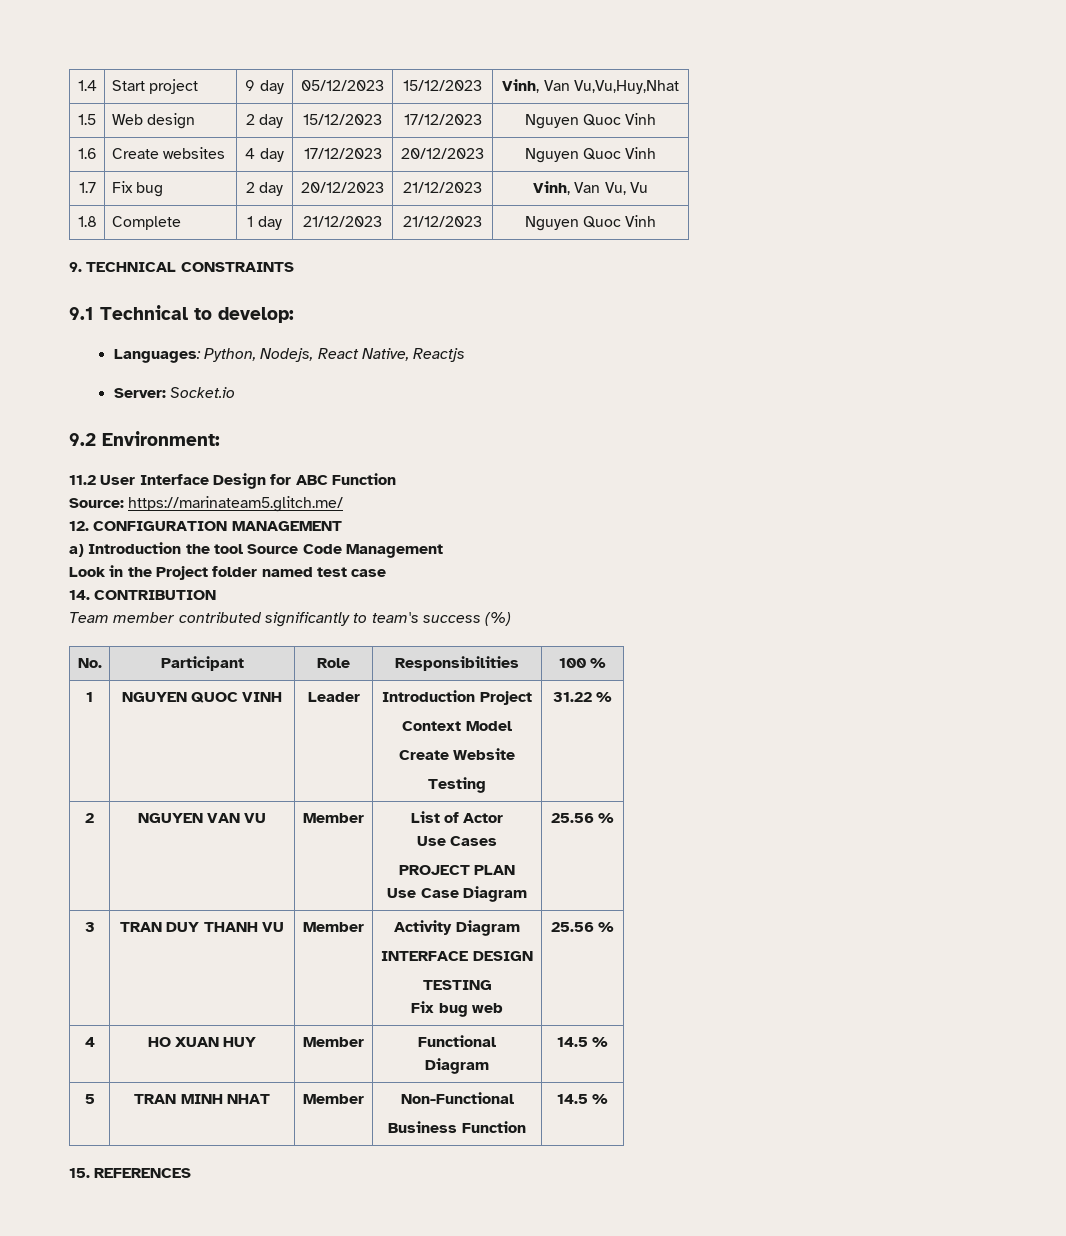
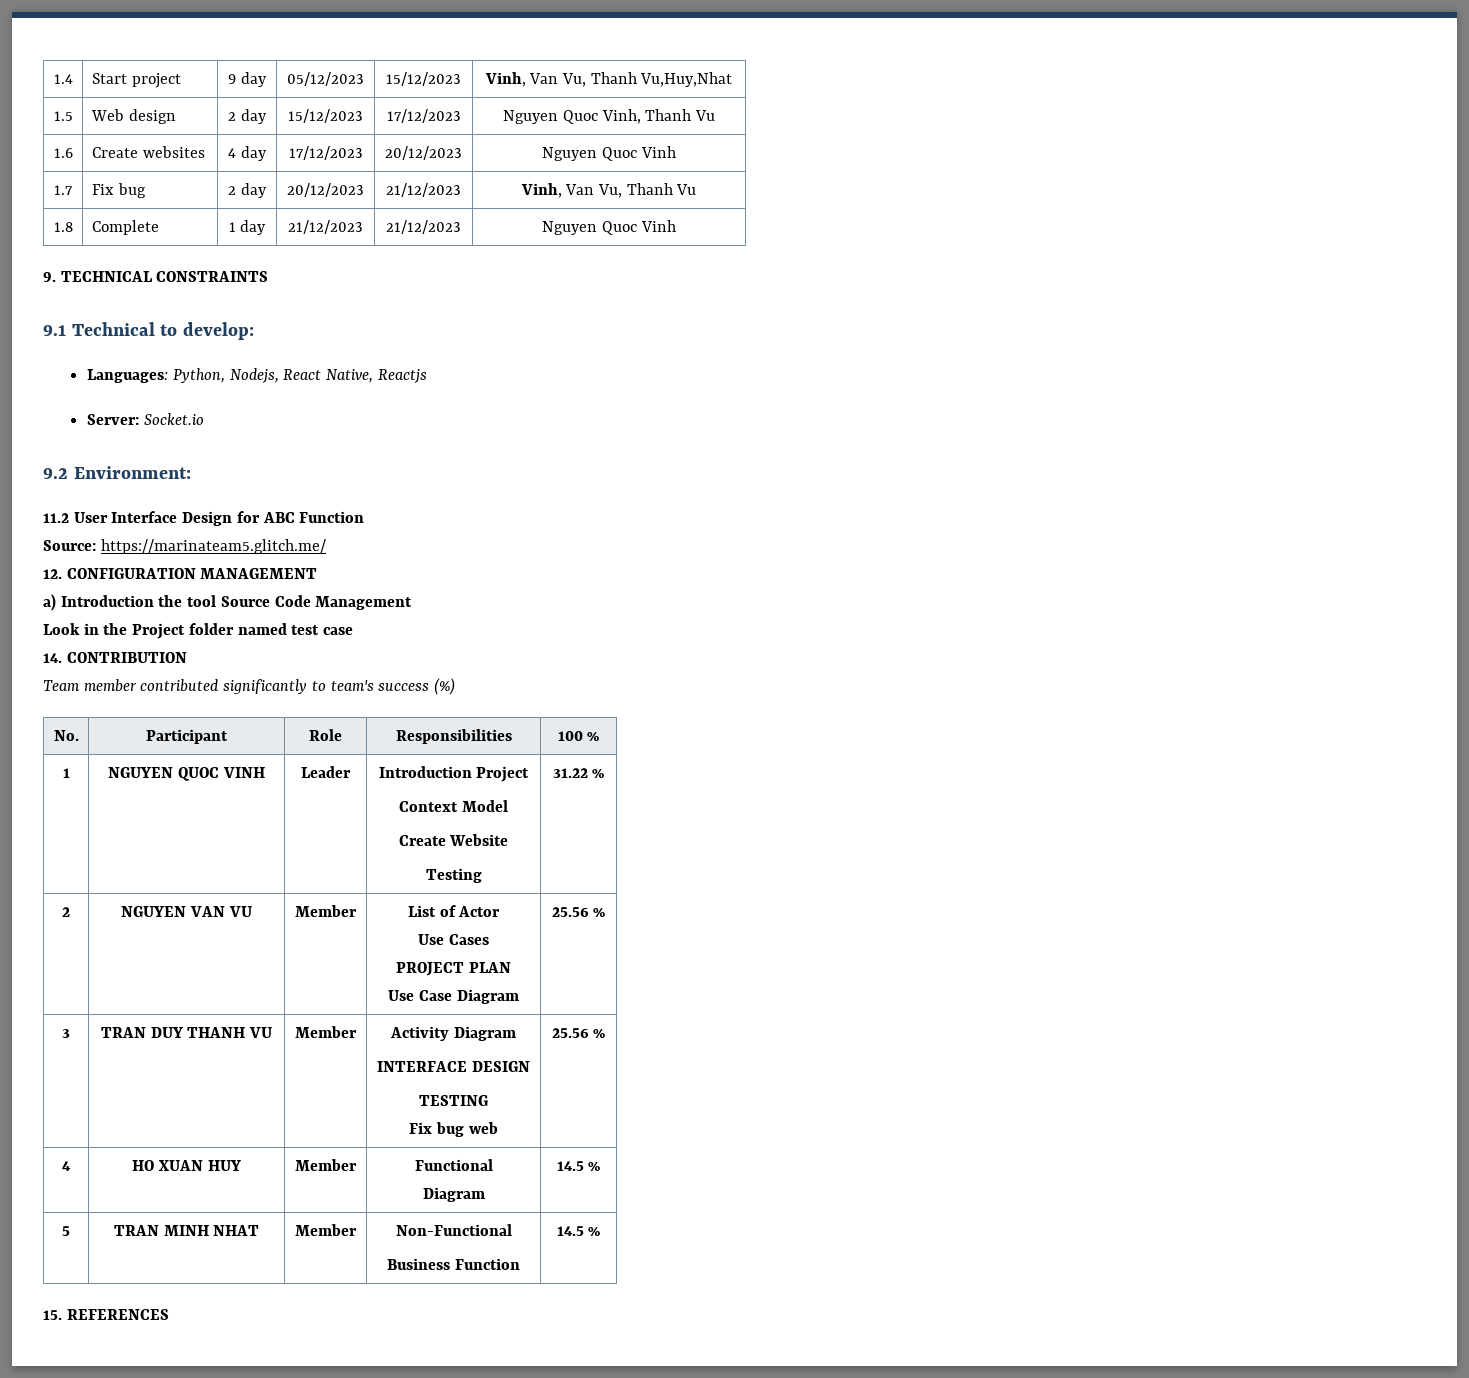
- 1.4 | Start project | 9 day | 05/12/2023 | 15/12/2023 | Vinh, Van Vu,Vu,Huy,Nhat
+ 1.4 | Start project | 9 day | 05/12/2023 | 15/12/2023 | Vinh, Van Vu, Thanh Vu,Huy,Nhat
- 1.5 | Web design | 2 day | 15/12/2023 | 17/12/2023 | Nguyen Quoc Vinh
+ 1.5 | Web design | 2 day | 15/12/2023 | 17/12/2023 | Nguyen Quoc Vinh, Thanh Vu
- 1.7 | Fix bug | 2 day | 20/12/2023 | 21/12/2023 | Vinh, Van Vu, Vu
+ 1.7 | Fix bug | 2 day | 20/12/2023 | 21/12/2023 | Vinh, Van Vu, Thanh Vu

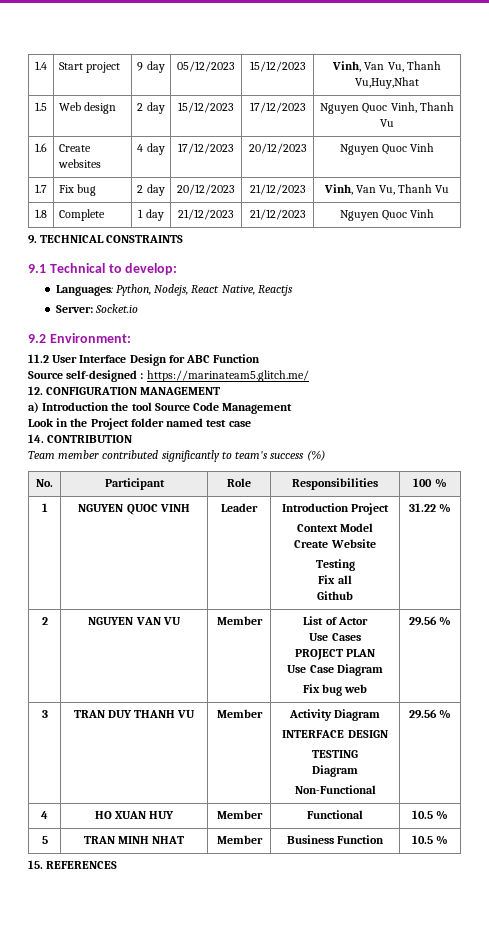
- Source: https://marinateam5.glitch.me/
+ Source self-designed : https://marinateam5.glitch.me/
  1 | NGUYEN QUOC VINH | Leader | Introduction Project
  Context Model
  Create Website
- Testing | 31.22 %
+ Testing
+ Fix all
+ Github | 31.22 %
  2 | NGUYEN VAN VU | Member | List of Actor
  Use Cases
  PROJECT PLAN
- Use Case Diagram | 25.56 %
+ Use Case Diagram
+ Fix bug web | 29.56 %
  3 | TRAN DUY THANH VU | Member | Activity Diagram
  INTERFACE DESIGN
  TESTING
- Fix bug web | 25.56 %
+ Diagram
+ Non-Functional | 29.56 %
- 4 | HO XUAN HUY | Member | Functional
- Diagram | 14.5 %
+ 4 | HO XUAN HUY | Member | Functional | 10.5 %
- 5 | TRAN MINH NHAT | Member | Non-Functional
- Business Function | 14.5 %
+ 5 | TRAN MINH NHAT | Member | Business Function | 10.5 %

